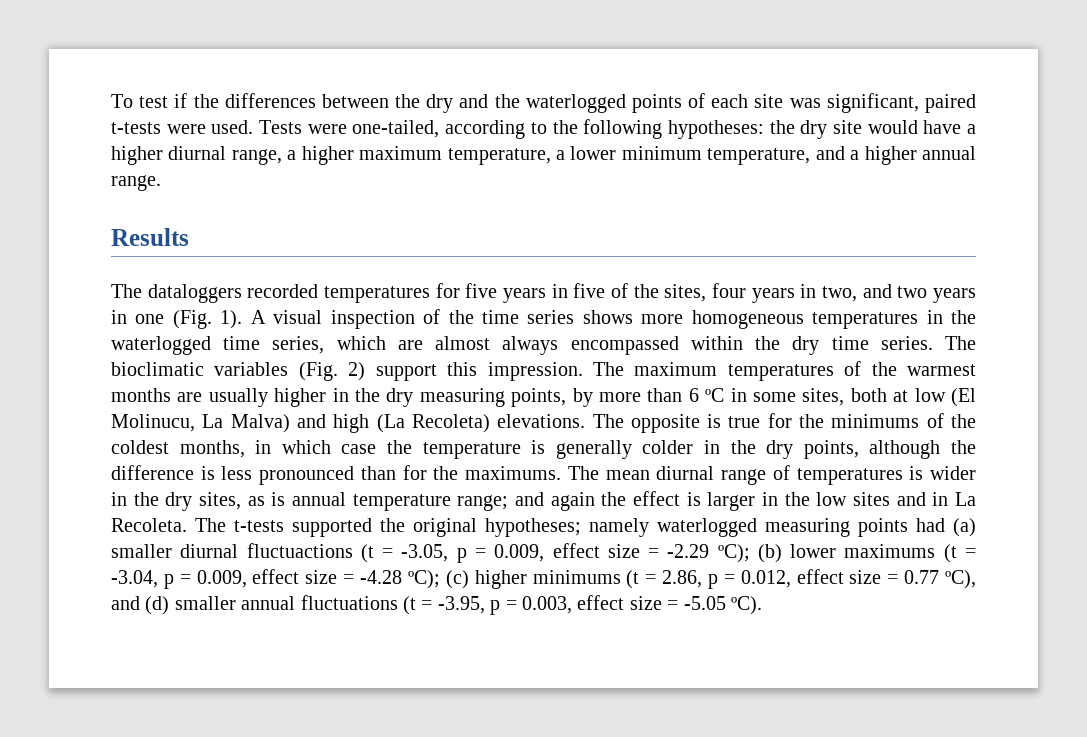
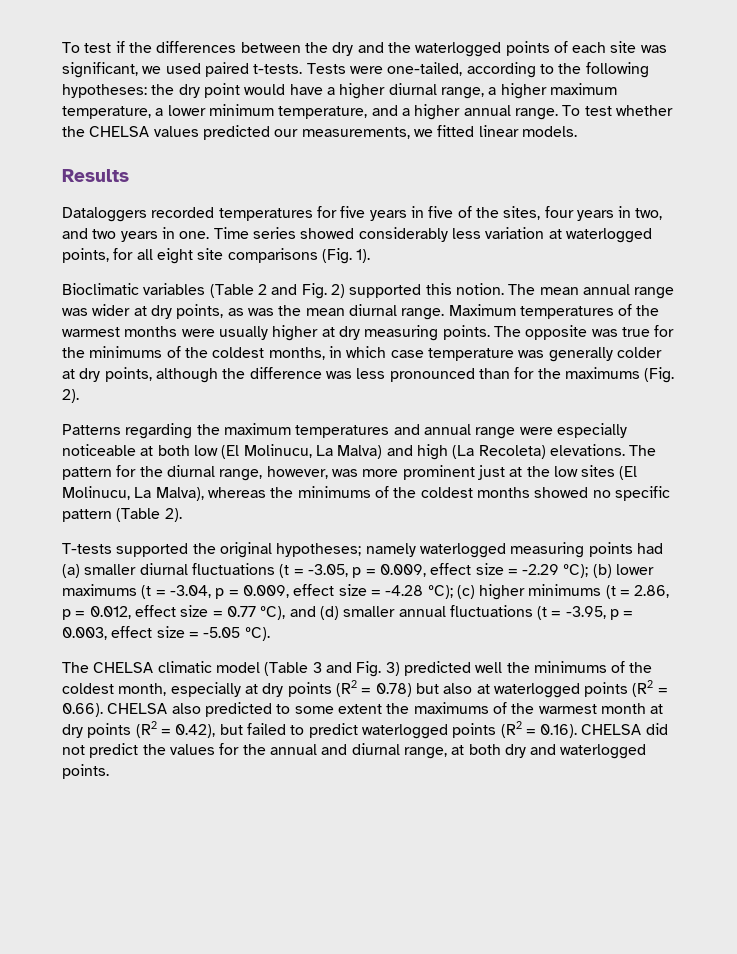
- To test if the differences between the dry and the waterlogged points of each site was significant, paired t-tests were used.
+ To test if the differences between the dry and the waterlogged points of each site was significant, we used paired t-tests.
- Tests were one-tailed, according to the following hypotheses: the dry site would have a higher diurnal range, a higher maximum temperature, a lower minimum temperature, and a higher annual range.
+ Tests were one-tailed, according to the following hypotheses: the dry point would have a higher diurnal range, a higher maximum temperature, a lower minimum temperature, and a higher annual range. To test whether the CHELSA values predicted our measurements, we fitted linear models.
- The dataloggers recorded temperatures for five years in five of the sites, four years in two, and two years in one (Fig. 1). A visual inspection of the time series shows more homogeneous temperatures in the waterlogged time series, which are almost always encompassed within the dry time series. The bioclimatic variables (Fig. 2) support this impression. The maximum temperatures of the warmest months are usually higher in the dry measuring points, by more than 6 ºC in some sites, both at low (El Molinucu, La Malva) and high (La Recoleta) elevations.
+ Dataloggers recorded temperatures for five years in five of the sites, four years in two, and two years in one. Time series showed considerably less variation at waterlogged points, for all eight site comparisons (Fig. 1).
+ Bioclimatic variables (Table 2 and Fig. 2) supported this notion. The mean annual range was wider at dry points, as was the mean diurnal range. Maximum temperatures of the warmest months were usually higher at dry measuring points. The opposite was true for the minimums of the coldest months, in which case temperature was generally colder at dry points, although the difference was less pronounced than for the maximums (Fig. 2).
+ Patterns regarding the maximum temperatures and annual range were especially noticeable at both low (El Molinucu, La Malva) and high (La Recoleta) elevations.
- The opposite is true for the minimums of the coldest months, in which case the temperature is generally colder in the dry points, although the difference is less pronounced than for the maximums. The mean diurnal range of temperatures is wider in the dry sites, as is annual temperature range; and again the effect is larger in the low sites and in La Recoleta. The t-tests supported the original hypotheses;
+ The pattern for the diurnal range, however, was more prominent just at the low sites (El Molinucu, La Malva), whereas the minimums of the coldest months showed no specific pattern (Table 2).
+ T-tests supported the original hypotheses;
- namely waterlogged measuring points had (a) smaller diurnal fluctuactions (t = -3.05, p = 0.009, effect size = -2.29 ºC);
+ namely waterlogged measuring points had (a) smaller diurnal fluctuations (t = -3.05, p = 0.009, effect size = -2.29 ºC);
+ The CHELSA climatic model (Table 3 and Fig. 3) predicted well the minimums of the coldest month, especially at dry points (R2 = 0.78) but also at waterlogged points (R2 = 0.66). CHELSA also predicted to some extent the maximums of the warmest month at dry points (R2 = 0.42), but failed to predict waterlogged points (R2 = 0.16). CHELSA did not predict the values for the annual and diurnal range, at both dry and waterlogged points.

